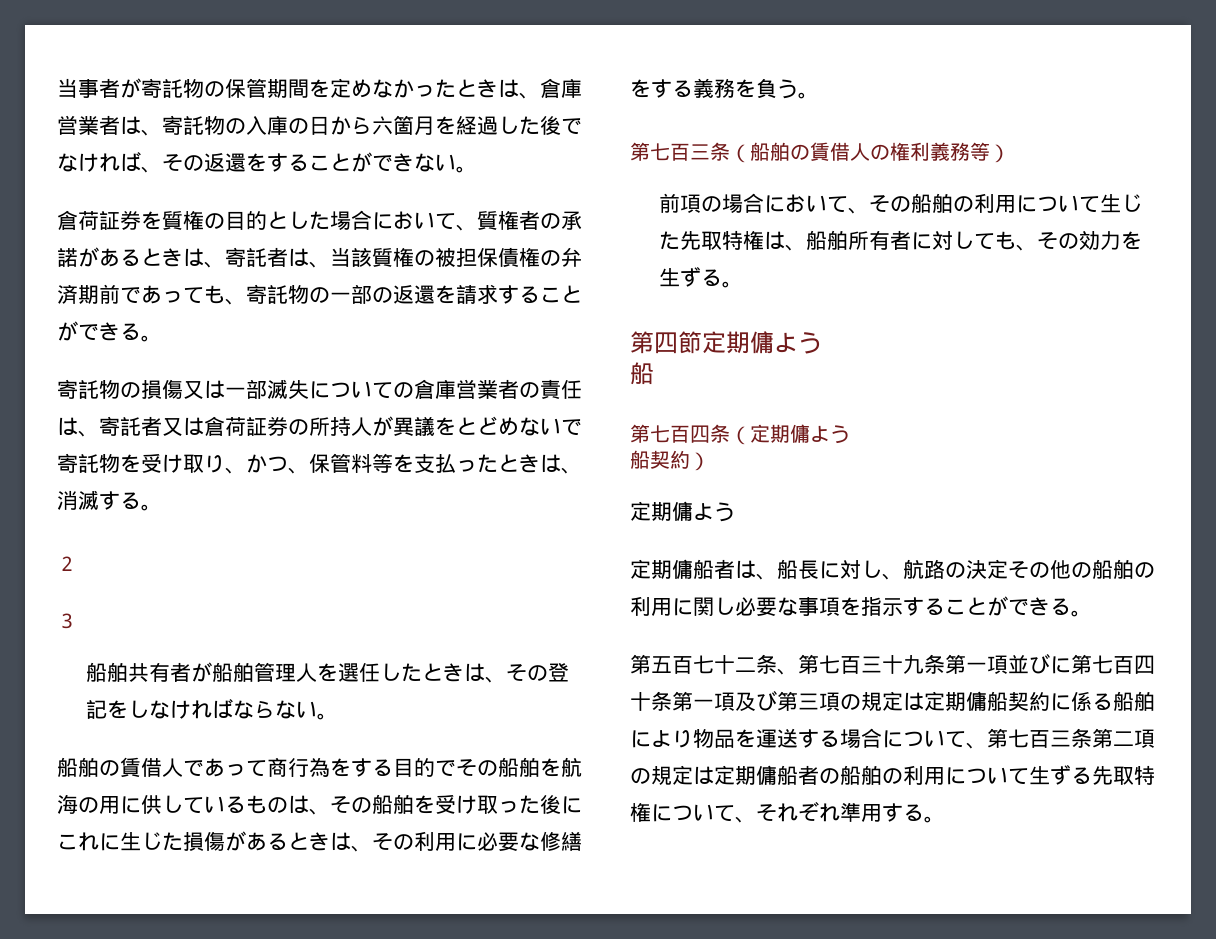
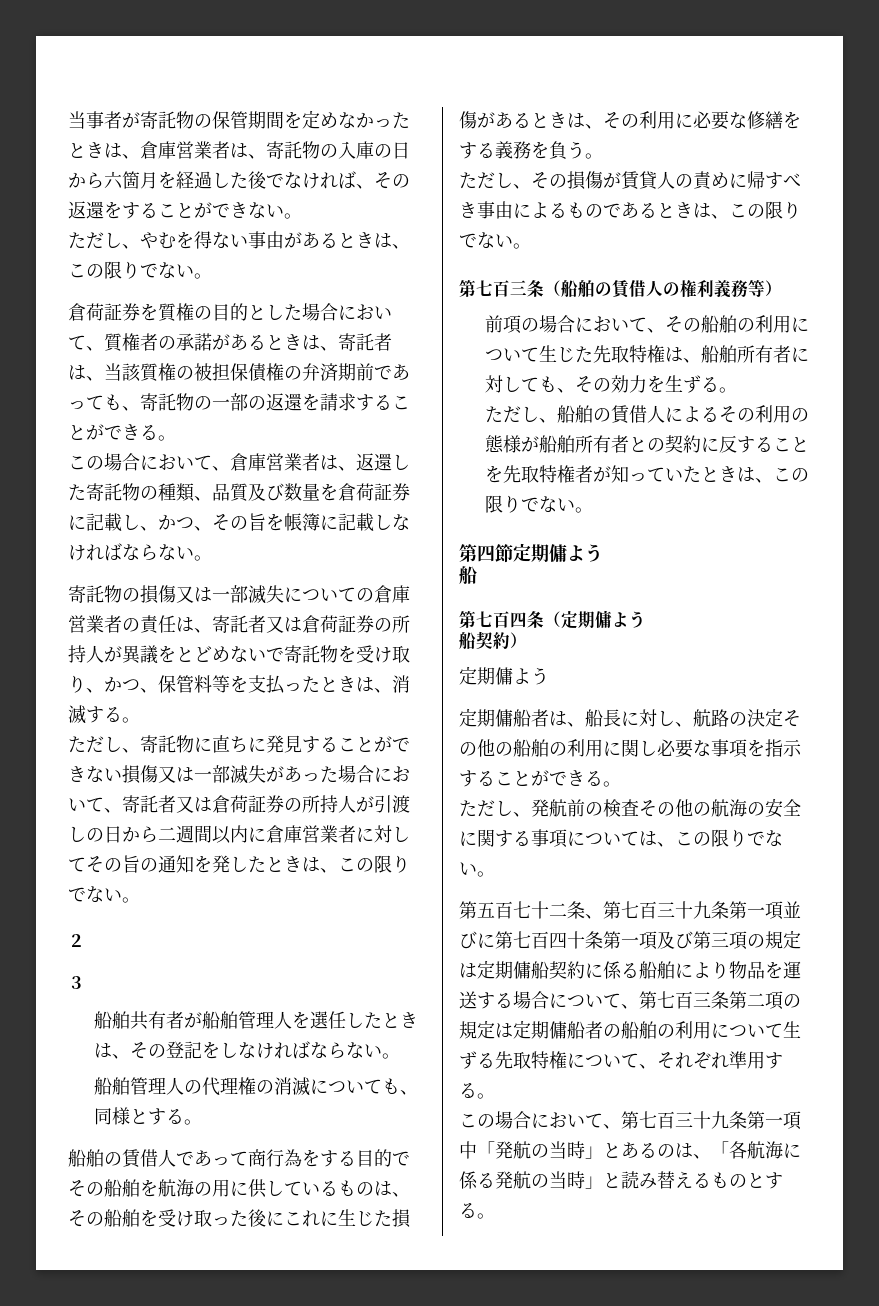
+ ただし、やむを得ない事由があるときは、この限りでない。
+ この場合において、倉庫営業者は、返還した寄託物の種類、品質及び数量を倉荷証券に記載し、かつ、その旨を帳簿に記載しなければならない。
+ ただし、寄託物に直ちに発見することができない損傷又は一部滅失があった場合において、寄託者又は倉荷証券の所持人が引渡しの日から二週間以内に倉庫営業者に対してその旨の通知を発したときは、この限りでない。
+ 船舶管理人の代理権の消滅についても、同様とする。
+ ただし、その損傷が賃貸人の責めに帰すべき事由によるものであるときは、この限りでない。
+ ただし、船舶の賃借人によるその利用の態様が船舶所有者との契約に反することを先取特権者が知っていたときは、この限りでない。
+ ただし、発航前の検査その他の航海の安全に関する事項については、この限りでない。
+ この場合において、第七百三十九条第一項中「発航の当時」とあるのは、「各航海に係る発航の当時」と読み替えるものとする。

